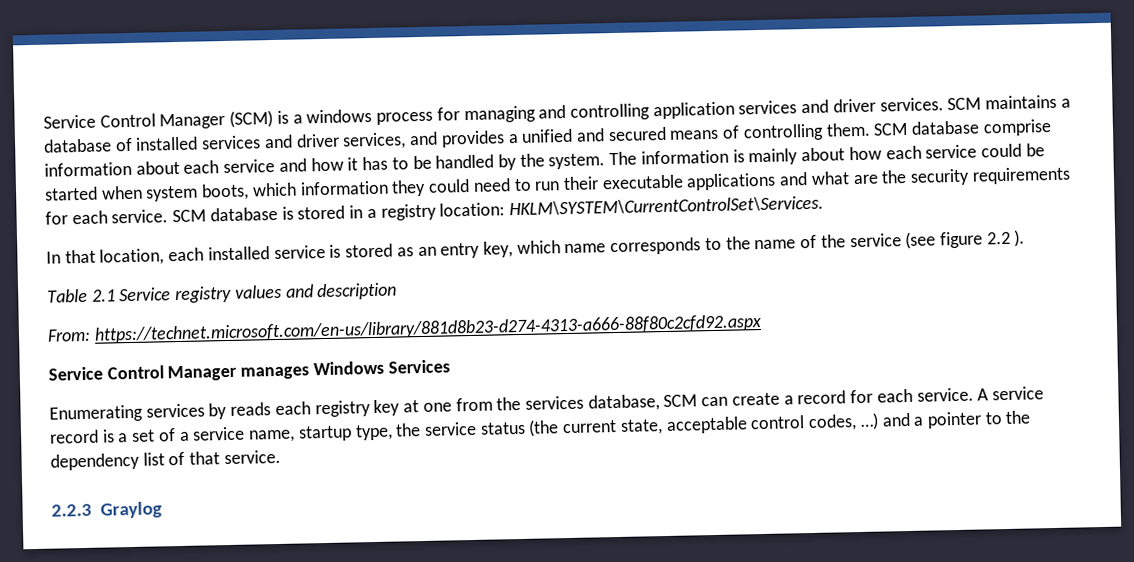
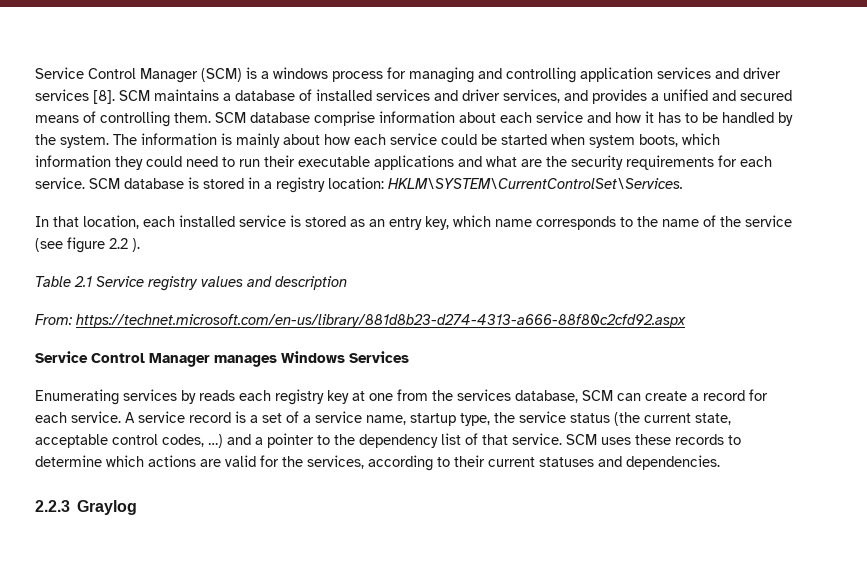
- Service Control Manager (SCM) is a windows process for managing and controlling application services and driver services.
+ Service Control Manager (SCM) is a windows process for managing and controlling application services and driver services [8].
+ SCM uses these records to determine which actions are valid for the services, according to their current statuses and dependencies.

